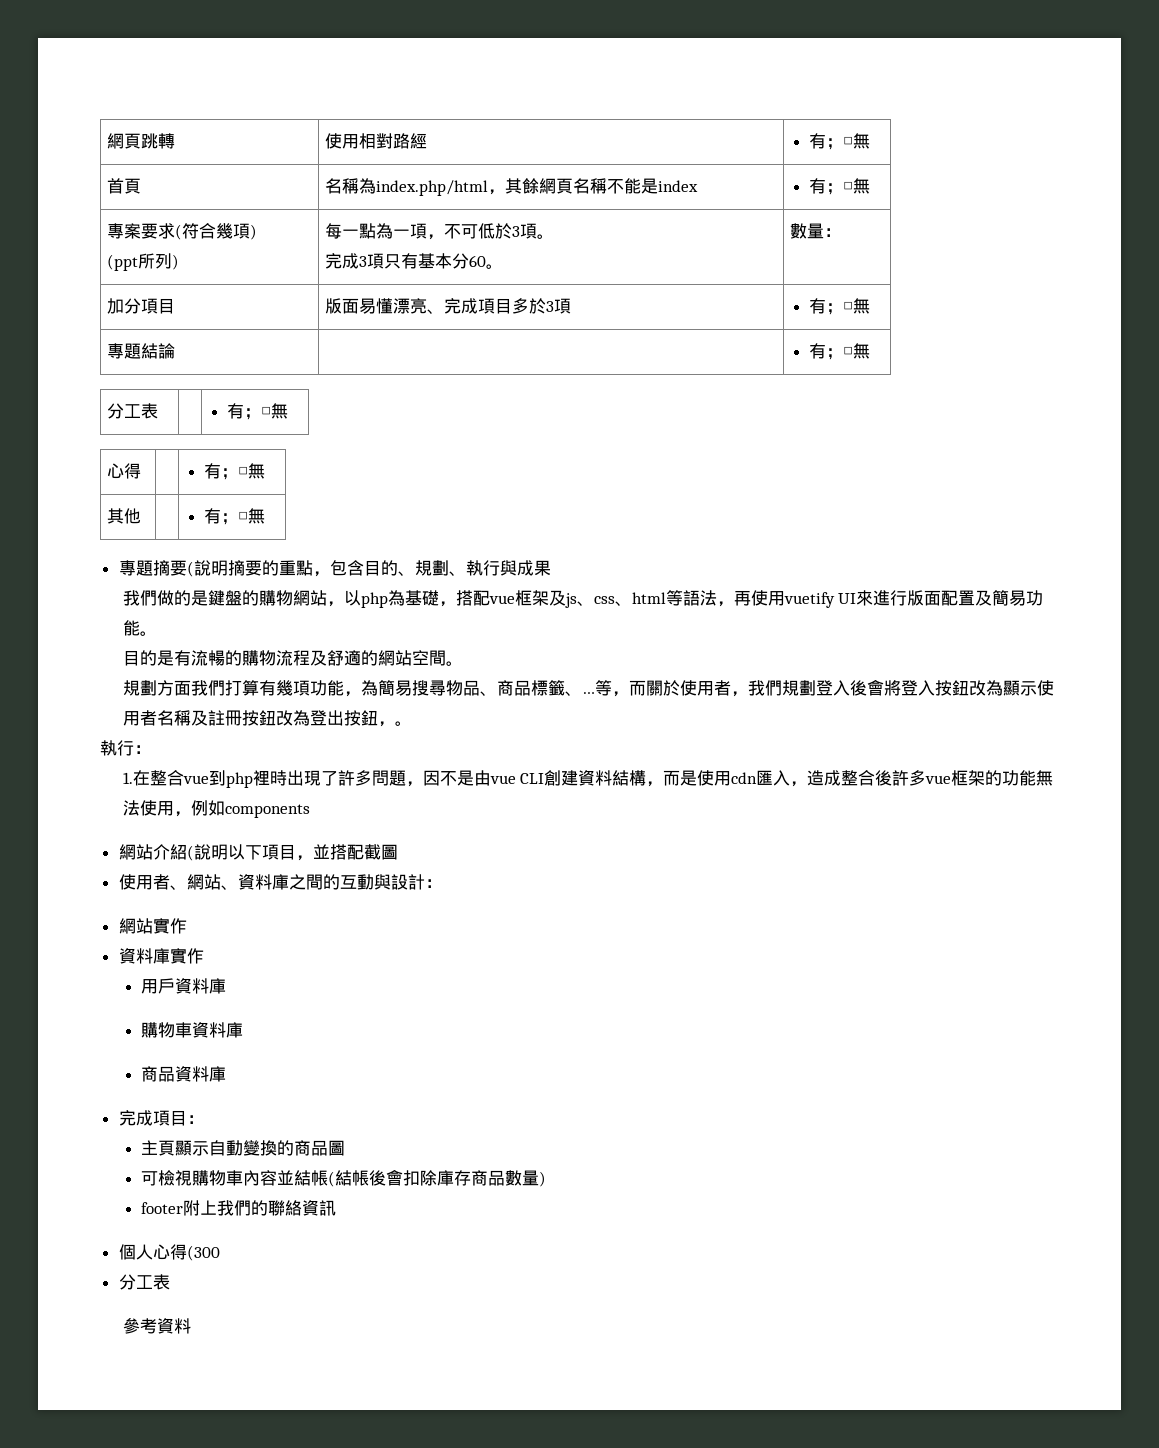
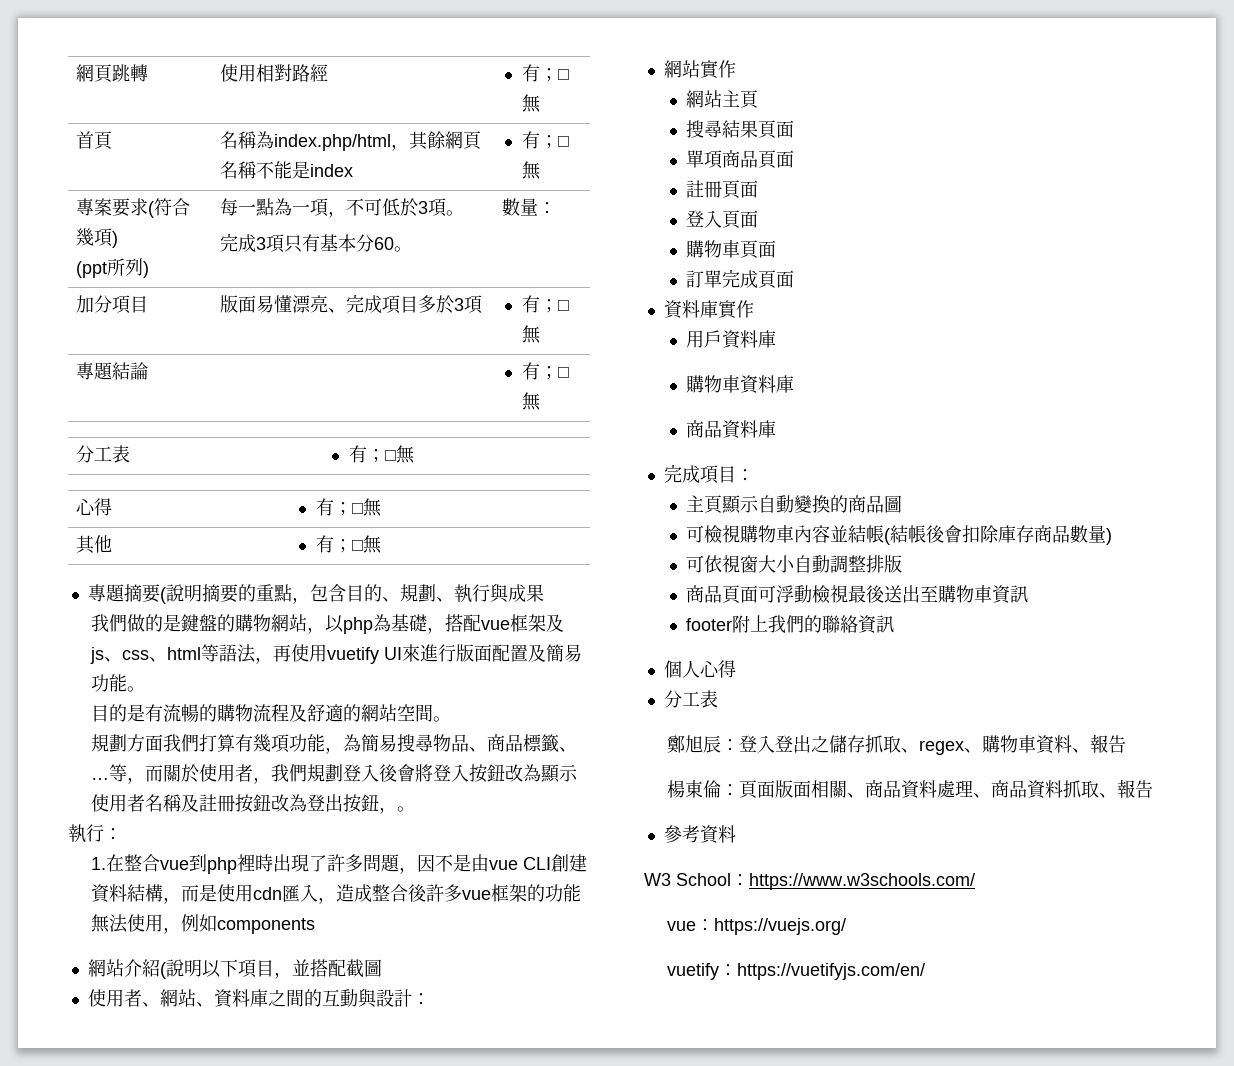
+ 網站主頁
+ 搜尋結果頁面
+ 單項商品頁面
+ 註冊頁面
+ 登入頁面
+ 購物車頁面
+ 訂單完成頁面
+ 可依視窗大小自動調整排版
+ 商品頁面可浮動檢視最後送出至購物車資訊
- 個人心得(300
+ 個人心得
+ 鄭旭辰：登入登出之儲存抓取、regex、購物車資料、報告
+ 楊東倫：頁面版面相關、商品資料處理、商品資料抓取、報告
  參考資料
+ W3 School：https://www.w3schools.com/
+ vue：https://vuejs.org/
+ vuetify：https://vuetifyjs.com/en/

